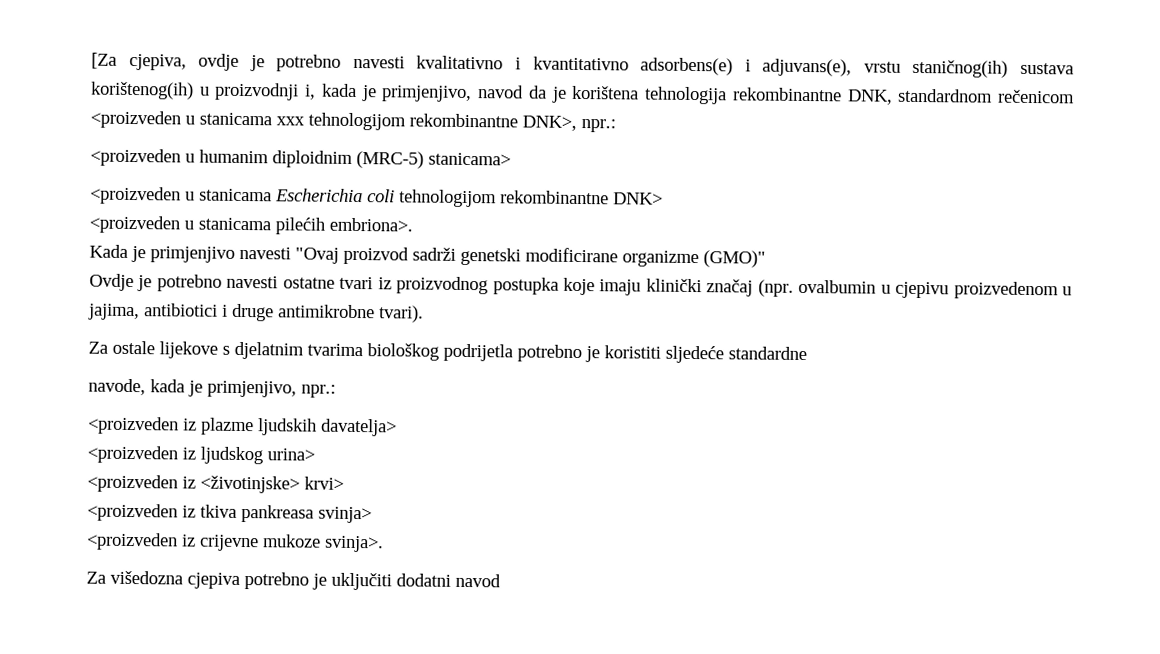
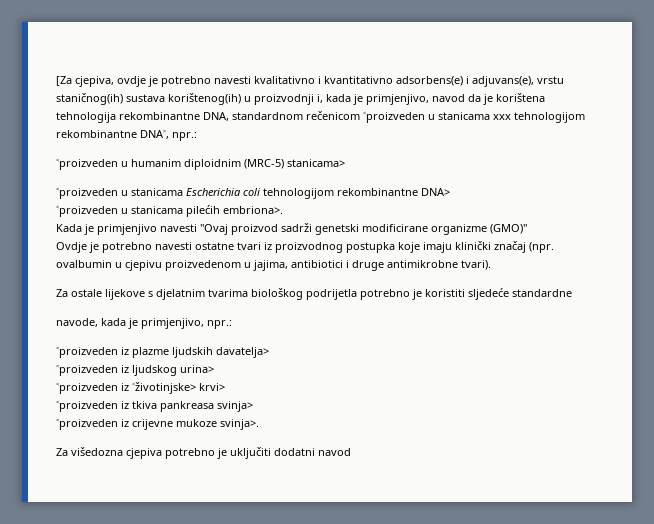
- [Za cjepiva, ovdje je potrebno navesti kvalitativno i kvantitativno adsorbens(e) i adjuvans(e), vrstu staničnog(ih) sustava korištenog(ih) u proizvodnji i, kada je primjenjivo, navod da je korištena tehnologija rekombinantne DNK, standardnom rečenicom ˂proizveden u stanicama xxx tehnologijom rekombinantne DNK˃, npr.:
+ [Za cjepiva, ovdje je potrebno navesti kvalitativno i kvantitativno adsorbens(e) i adjuvans(e), vrstu staničnog(ih) sustava korištenog(ih) u proizvodnji i, kada je primjenjivo, navod da je korištena tehnologija rekombinantne DNA, standardnom rečenicom ˂proizveden u stanicama xxx tehnologijom rekombinantne DNA˃, npr.:
- ˂proizveden u stanicama Escherichia coli tehnologijom rekombinantne DNK>
+ ˂proizveden u stanicama Escherichia coli tehnologijom rekombinantne DNA>

